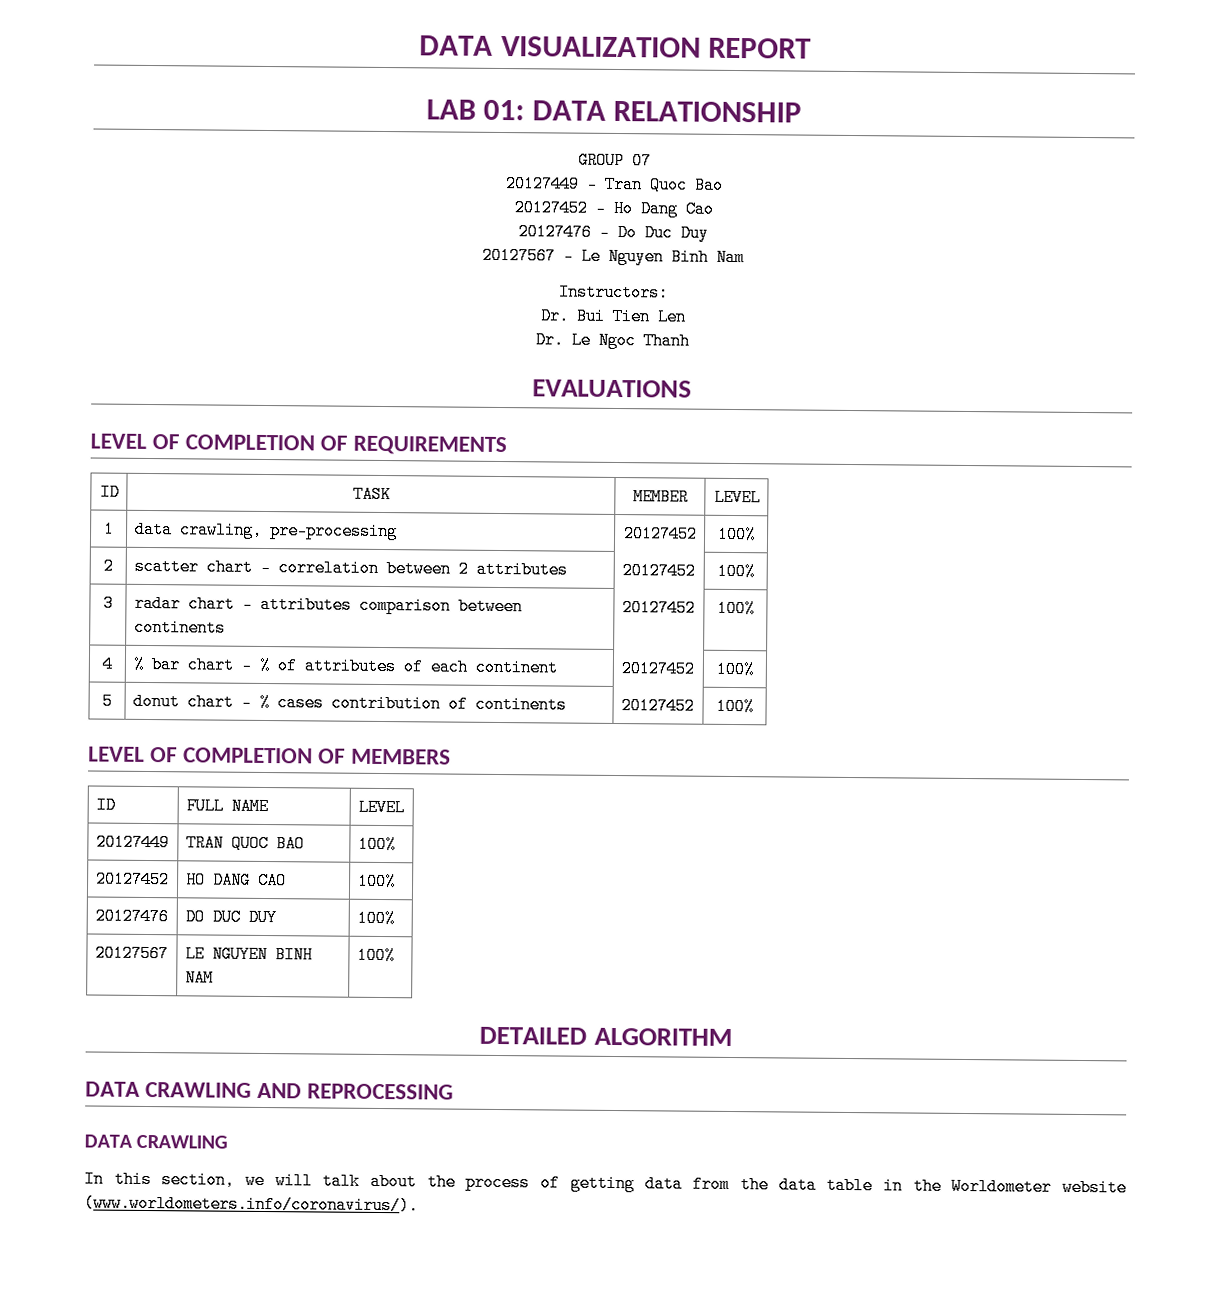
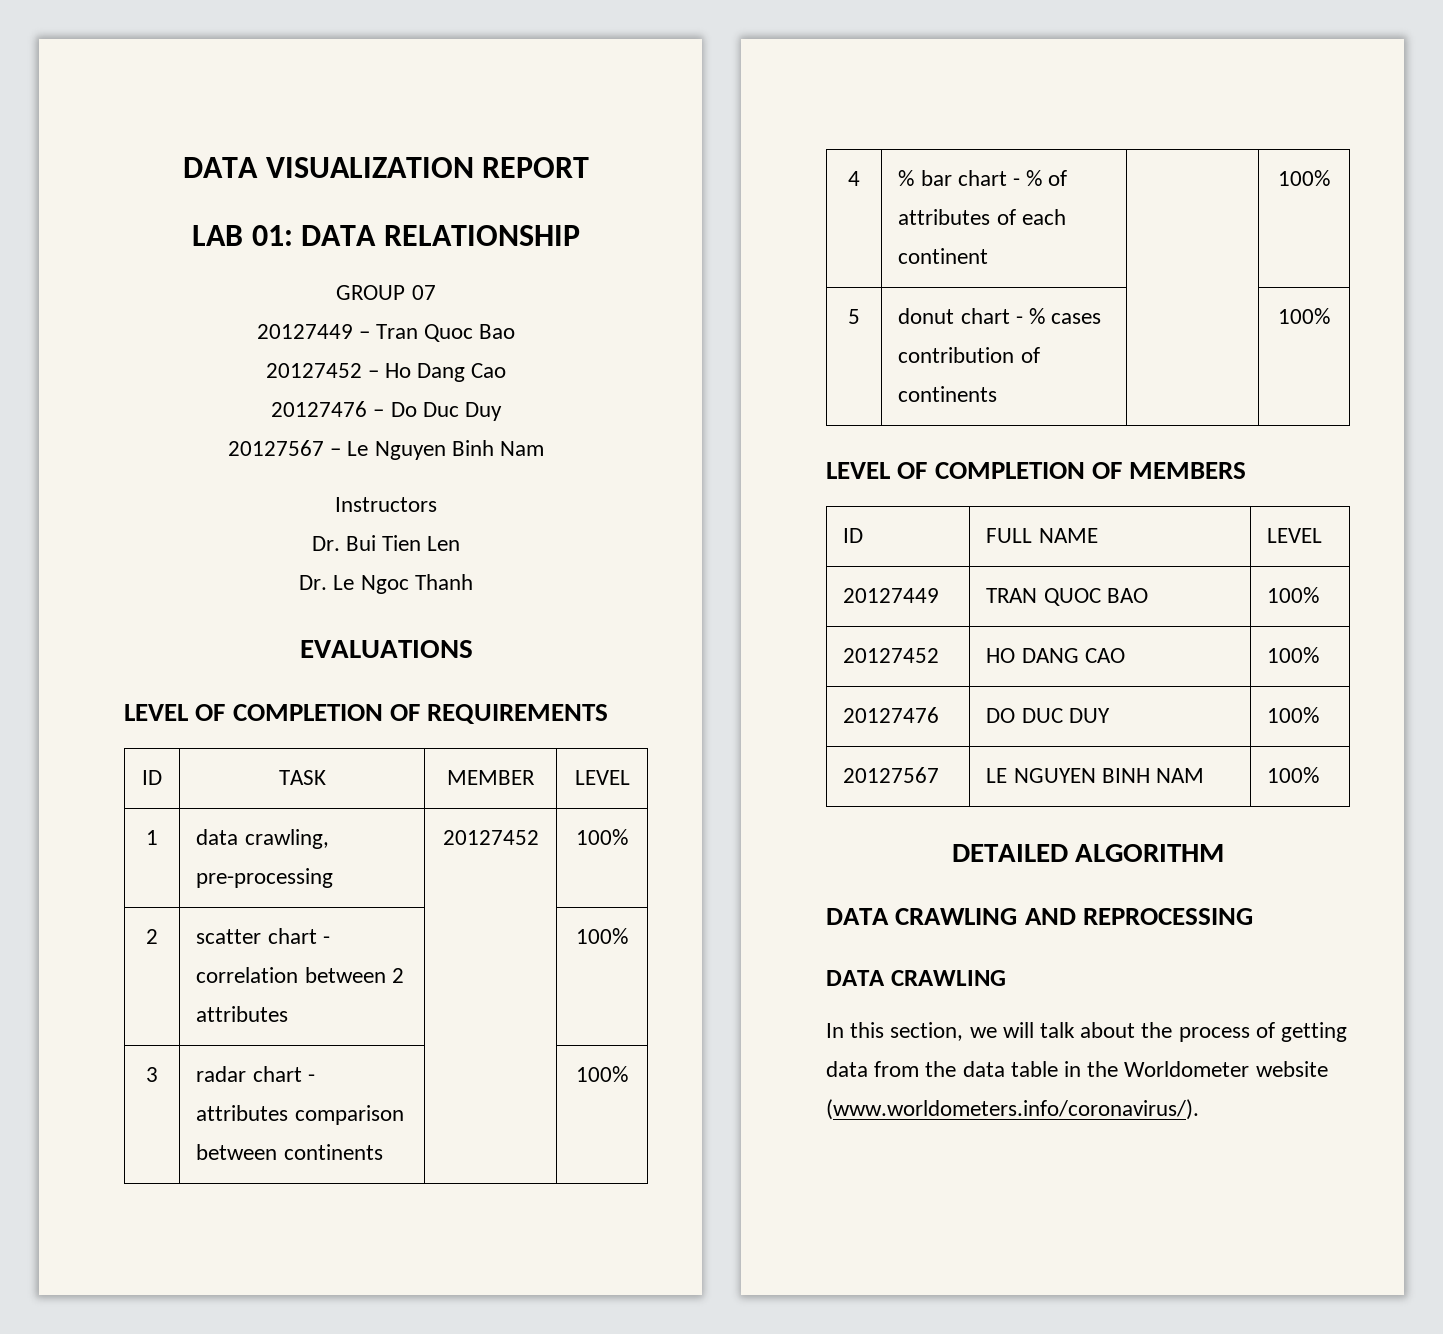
- Instructors:
+ Instructors
- 2 | scatter chart - correlation between 2 attributes | 20127452 | 100%
+ 2 | scatter chart - correlation between 2 attributes | | 100%
- 3 | radar chart - attributes comparison between continents | 20127452 | 100%
+ 3 | radar chart - attributes comparison between continents | | 100%
- 4 | % bar chart - % of attributes of each continent | 20127452 | 100%
+ 4 | % bar chart - % of attributes of each continent | | 100%
- 5 | donut chart - % cases contribution of continents | 20127452 | 100%
+ 5 | donut chart - % cases contribution of continents | | 100%

